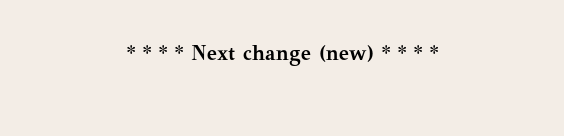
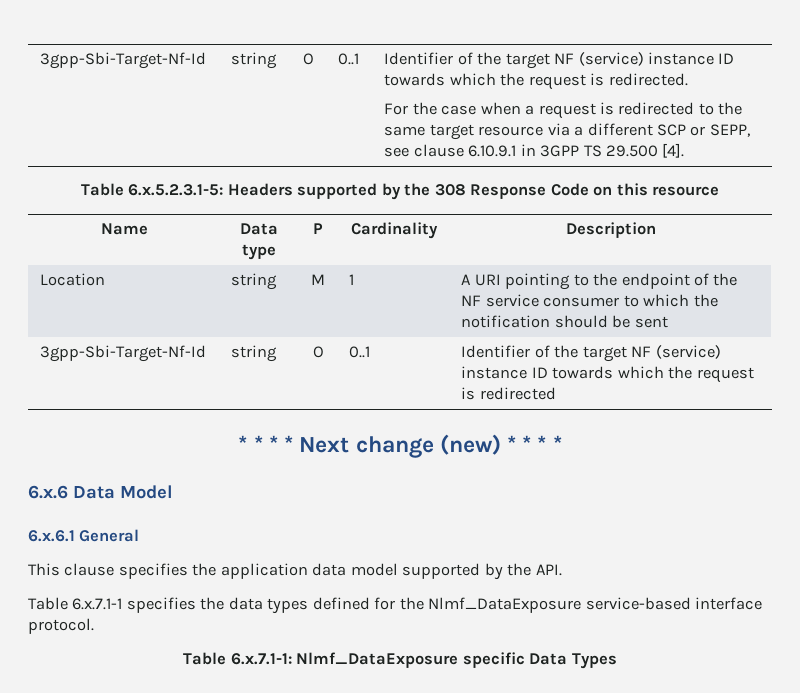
+ 3gpp-Sbi-Target-Nf-Id | string | O | 0..1 | Identifier of the target NF (service) instance ID towards which the request is redirected.
+ For the case when a request is redirected to the same target resource via a different SCP or SEPP, see clause 6.10.9.1 in 3GPP TS 29.500 [4].
+ Table 6.x.5.2.3.1-5: Headers supported by the 308 Response Code on this resource
+ Name | Data type | P | Cardinality | Description
+ Location | string | M | 1 | A URI pointing to the endpoint of the NF service consumer to which the notification should be sent
+ 3gpp-Sbi-Target-Nf-Id | string | O | 0..1 | Identifier of the target NF (service) instance ID towards which the request is redirected
+ 6.x.6 Data Model
+ 6.x.6.1 General
+ This clause specifies the application data model supported by the API.
+ Table 6.x.7.1-1 specifies the data types defined for the Nlmf_DataExposure service-based interface protocol.
+ Table 6.x.7.1-1: Nlmf_DataExposure specific Data Types

